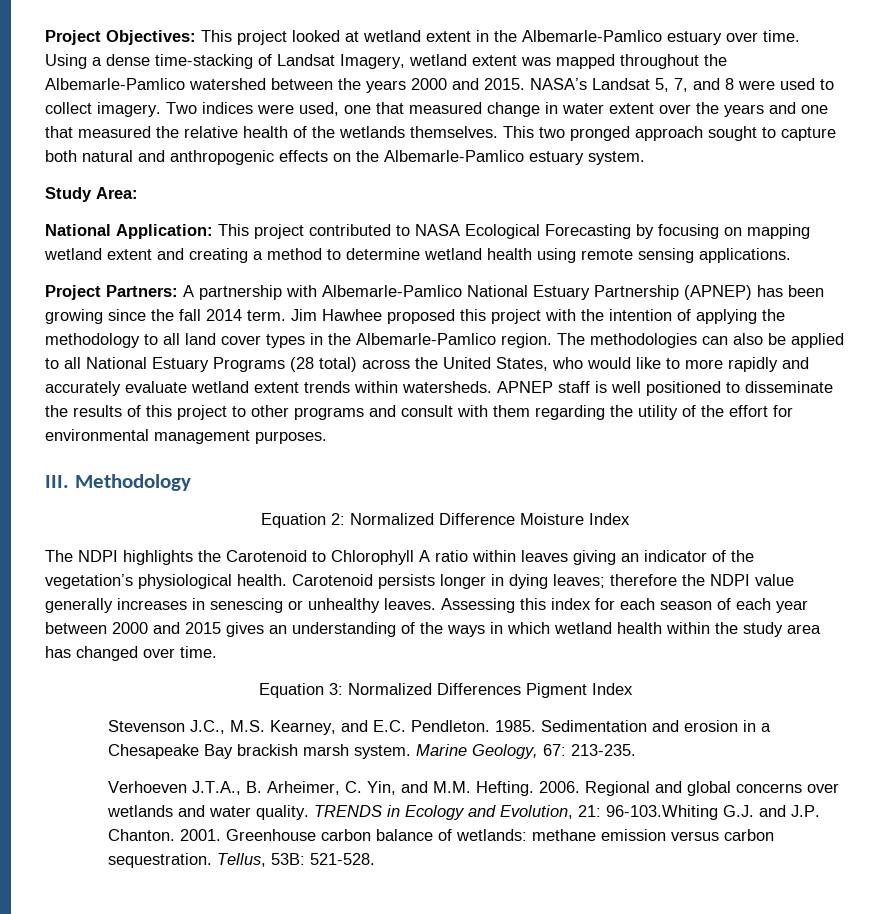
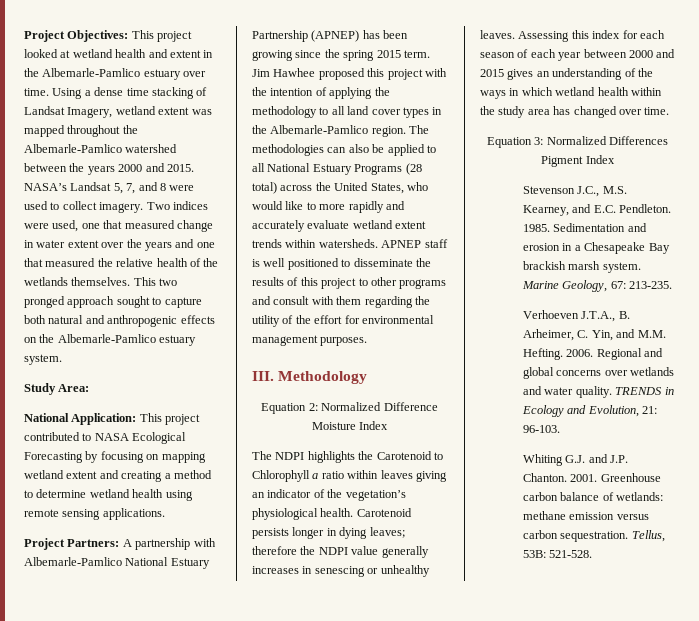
- Project Objectives: This project looked at wetland extent in the Albemarle-Pamlico estuary over time.
+ Project Objectives: This project looked at wetland health and extent in the Albemarle-Pamlico estuary over time.
- Using a dense time-stacking of Landsat Imagery, wetland extent was mapped throughout the Albemarle-Pamlico watershed between the years 2000 and 2015.
+ Using a dense time stacking of Landsat Imagery, wetland extent was mapped throughout the Albemarle-Pamlico watershed between the years 2000 and 2015.
- Project Partners: A partnership with Albemarle-Pamlico National Estuary Partnership (APNEP) has been growing since the fall 2014 term.
+ Project Partners: A partnership with Albemarle-Pamlico National Estuary Partnership (APNEP) has been growing since the spring 2015 term.
- The NDPI highlights the Carotenoid to Chlorophyll A ratio within leaves giving an indicator of the vegetation’s physiological health.
+ The NDPI highlights the Carotenoid to Chlorophyll a ratio within leaves giving an indicator of the vegetation’s physiological health.
- TRENDS in Ecology and Evolution, 21: 96-103.Whiting G.J. and J.P. Chanton.
+ TRENDS in Ecology and Evolution, 21: 96-103.
+ Whiting G.J. and J.P. Chanton.

